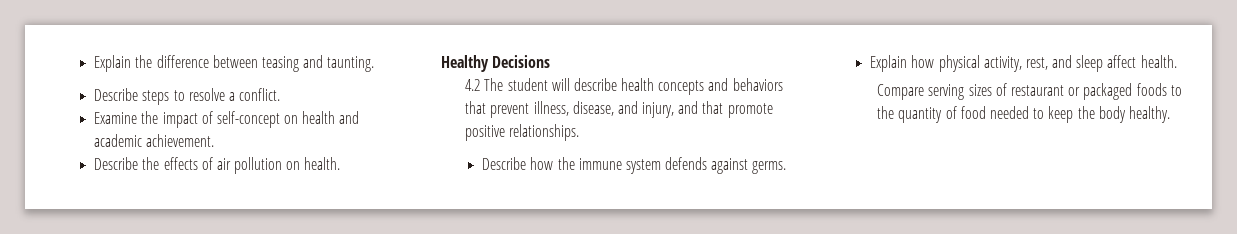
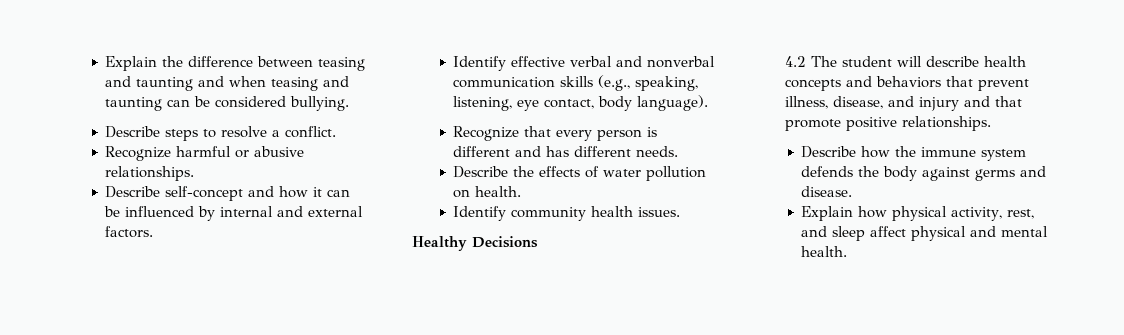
- Explain the difference between teasing and taunting.
+ Explain the difference between teasing and taunting and when teasing and taunting can be considered bullying.
- Examine the impact of self-concept on health and academic achievement.
+ Recognize harmful or abusive relationships.
+ Describe self-concept and how it can be influenced by internal and external factors.
+ Identify effective verbal and nonverbal communication skills (e.g., speaking, listening, eye contact, body language).
+ Recognize that every person is different and has different needs.
- Describe the effects of air pollution on health.
+ Describe the effects of water pollution on health.
+ Identify community health issues.
- 4.2 The student will describe health concepts and behaviors that prevent illness, disease, and injury, and that promote positive relationships.
+ 4.2 The student will describe health concepts and behaviors that prevent illness, disease, and injury and that promote positive relationships.
- Describe how the immune system defends against germs.
+ Describe how the immune system defends the body against germs and disease.
- Explain how physical activity, rest, and sleep affect health.
- Compare serving sizes of restaurant or packaged foods to the quantity of food needed to keep the body healthy.
+ Explain how physical activity, rest, and sleep affect physical and mental health.

